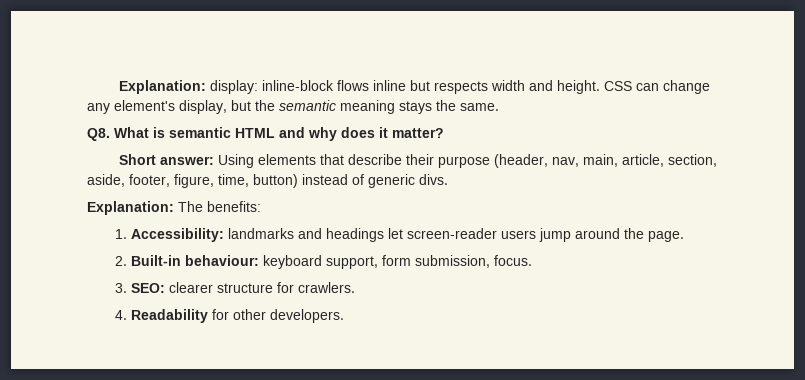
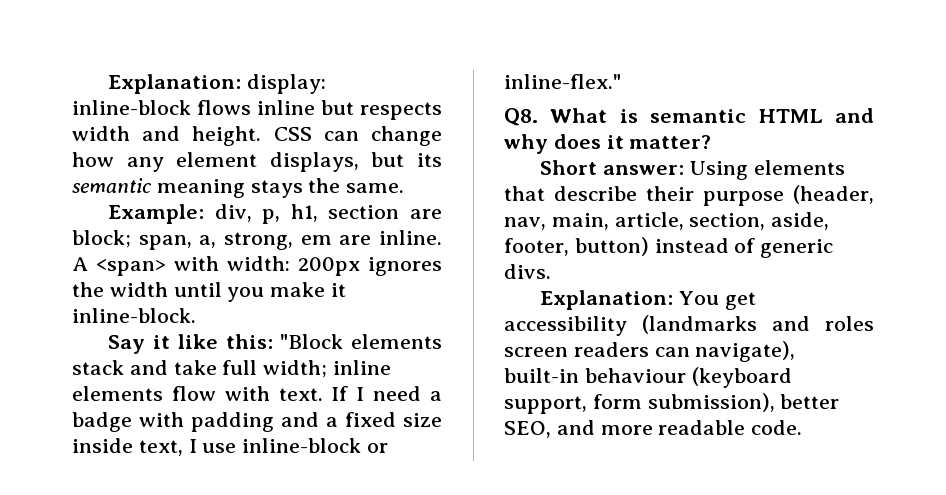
- CSS can change any element's display, but the semantic meaning stays the same.
+ CSS can change how any element displays, but its semantic meaning stays the same.
+ Example: div, p, h1, section are block; span, a, strong, em are inline. A <span> with width: 200px ignores the width until you make it inline-block.
+ Say it like this: "Block elements stack and take full width; inline elements flow with text. If I need a badge with padding and a fixed size inside text, I use inline-block or inline-flex."
- Short answer: Using elements that describe their purpose (header, nav, main, article, section, aside, footer, figure, time, button) instead of generic divs.
+ Short answer: Using elements that describe their purpose (header, nav, main, article, section, aside, footer, button) instead of generic divs.
- Explanation: The benefits:
- 1. Accessibility: landmarks and headings let screen-reader users jump around the page.
- 2. Built-in behaviour: keyboard support, form submission, focus.
- 3. SEO: clearer structure for crawlers.
- 4. Readability for other developers.
+ Explanation: You get accessibility (landmarks and roles screen readers can navigate), built-in behaviour (keyboard support, form submission), better SEO, and more readable code.

